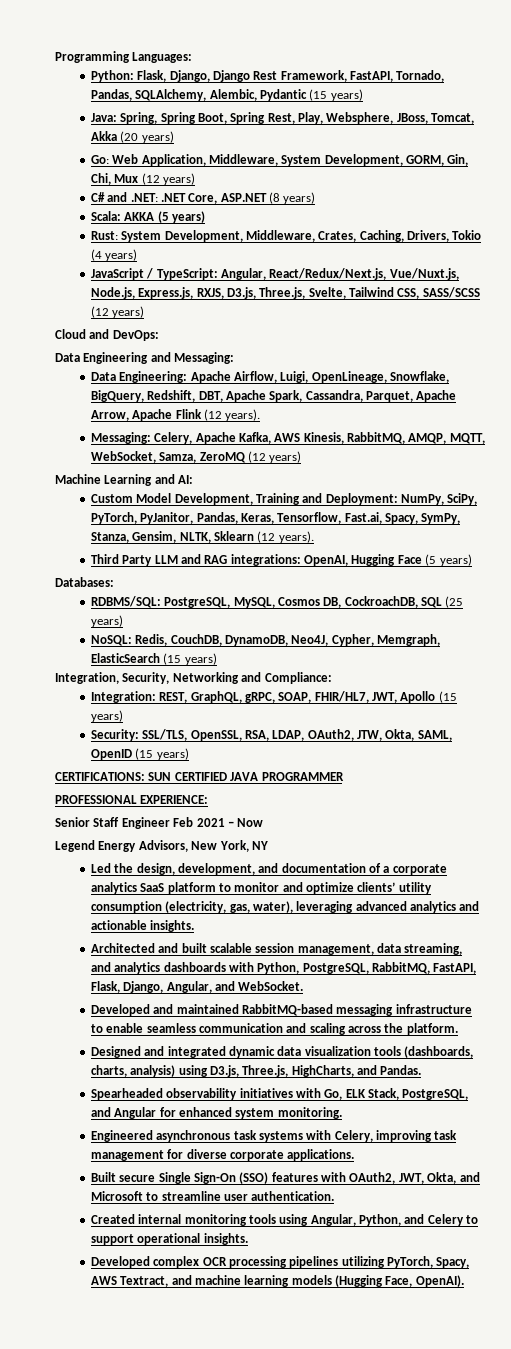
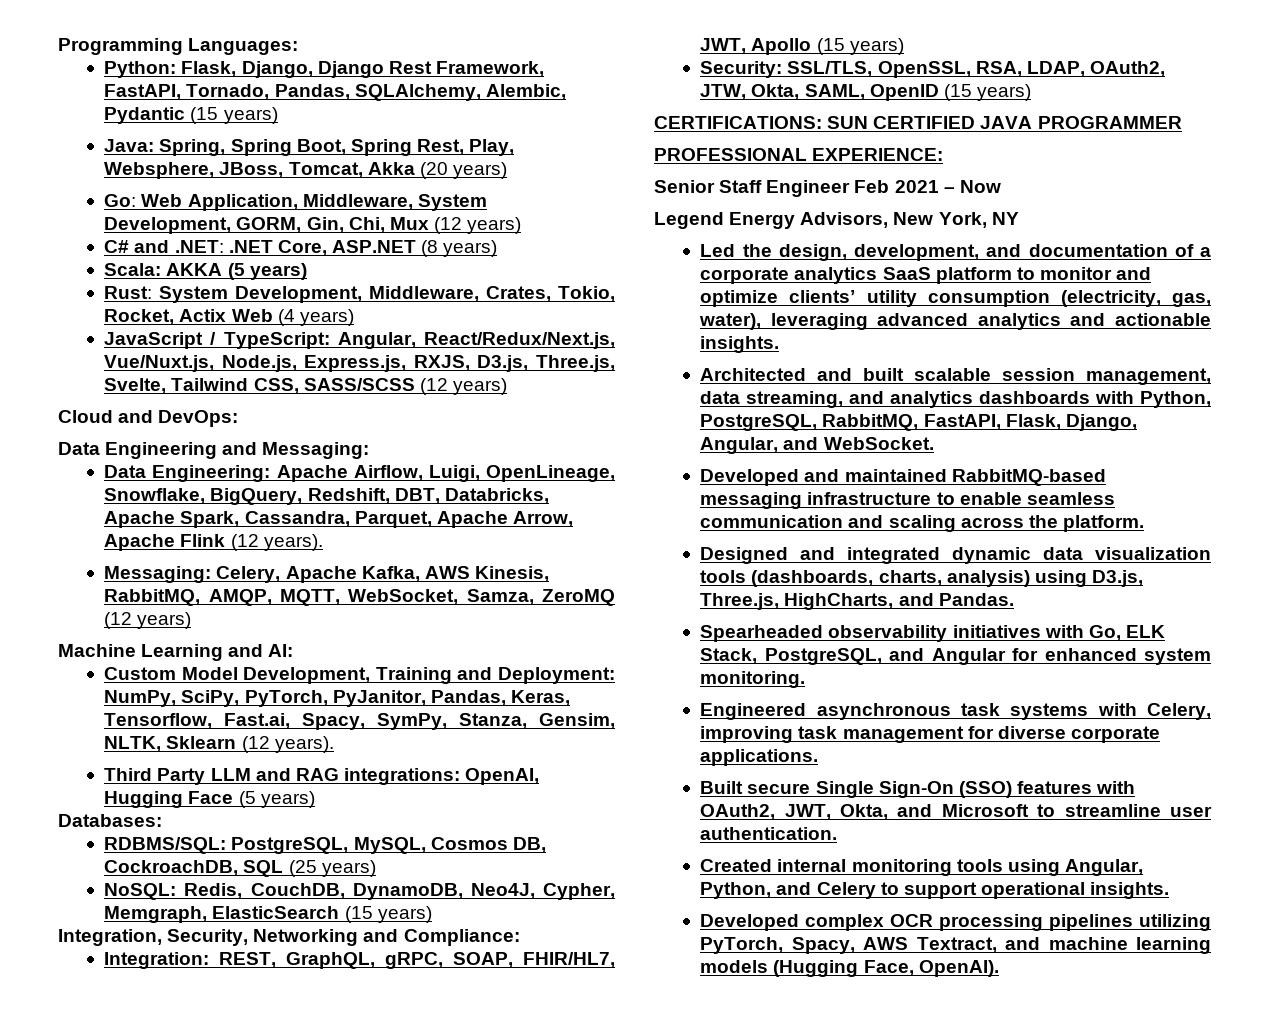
- Rust: System Development, Middleware, Crates, Caching, Drivers, Tokio (4 years)
+ Rust: System Development, Middleware, Crates, Tokio, Rocket, Actix Web (4 years)
- Data Engineering: Apache Airflow, Luigi, OpenLineage, Snowflake, BigQuery, Redshift, DBT, Apache Spark, Cassandra, Parquet, Apache Arrow, Apache Flink (12 years).
+ Data Engineering: Apache Airflow, Luigi, OpenLineage, Snowflake, BigQuery, Redshift, DBT, Databricks, Apache Spark, Cassandra, Parquet, Apache Arrow, Apache Flink (12 years).

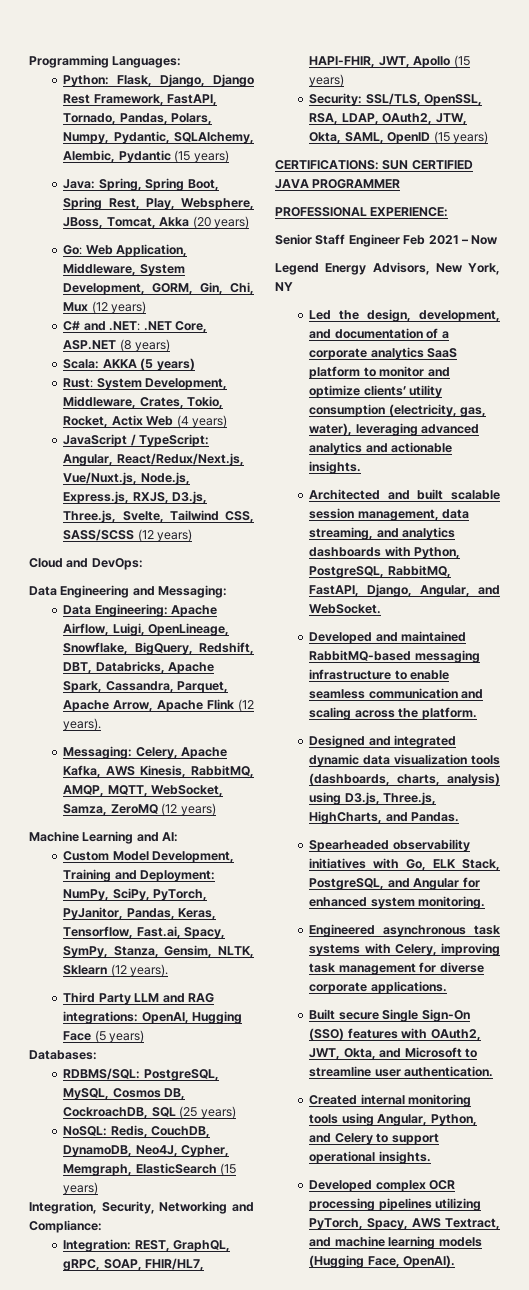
- Python: Flask, Django, Django Rest Framework, FastAPI, Tornado, Pandas, SQLAlchemy, Alembic, Pydantic (15 years)
+ Python: Flask, Django, Django Rest Framework, FastAPI, Tornado, Pandas, Polars, Numpy, Pydantic, SQLAlchemy, Alembic, Pydantic (15 years)
- Integration: REST, GraphQL, gRPC, SOAP, FHIR/HL7, JWT, Apollo (15 years)
+ Integration: REST, GraphQL, gRPC, SOAP, FHIR/HL7, HAPI-FHIR, JWT, Apollo (15 years)
- Architected and built scalable session management, data streaming, and analytics dashboards with Python, PostgreSQL, RabbitMQ, FastAPI, Flask, Django, Angular, and WebSocket.
+ Architected and built scalable session management, data streaming, and analytics dashboards with Python, PostgreSQL, RabbitMQ, FastAPI, Django, Angular, and WebSocket.

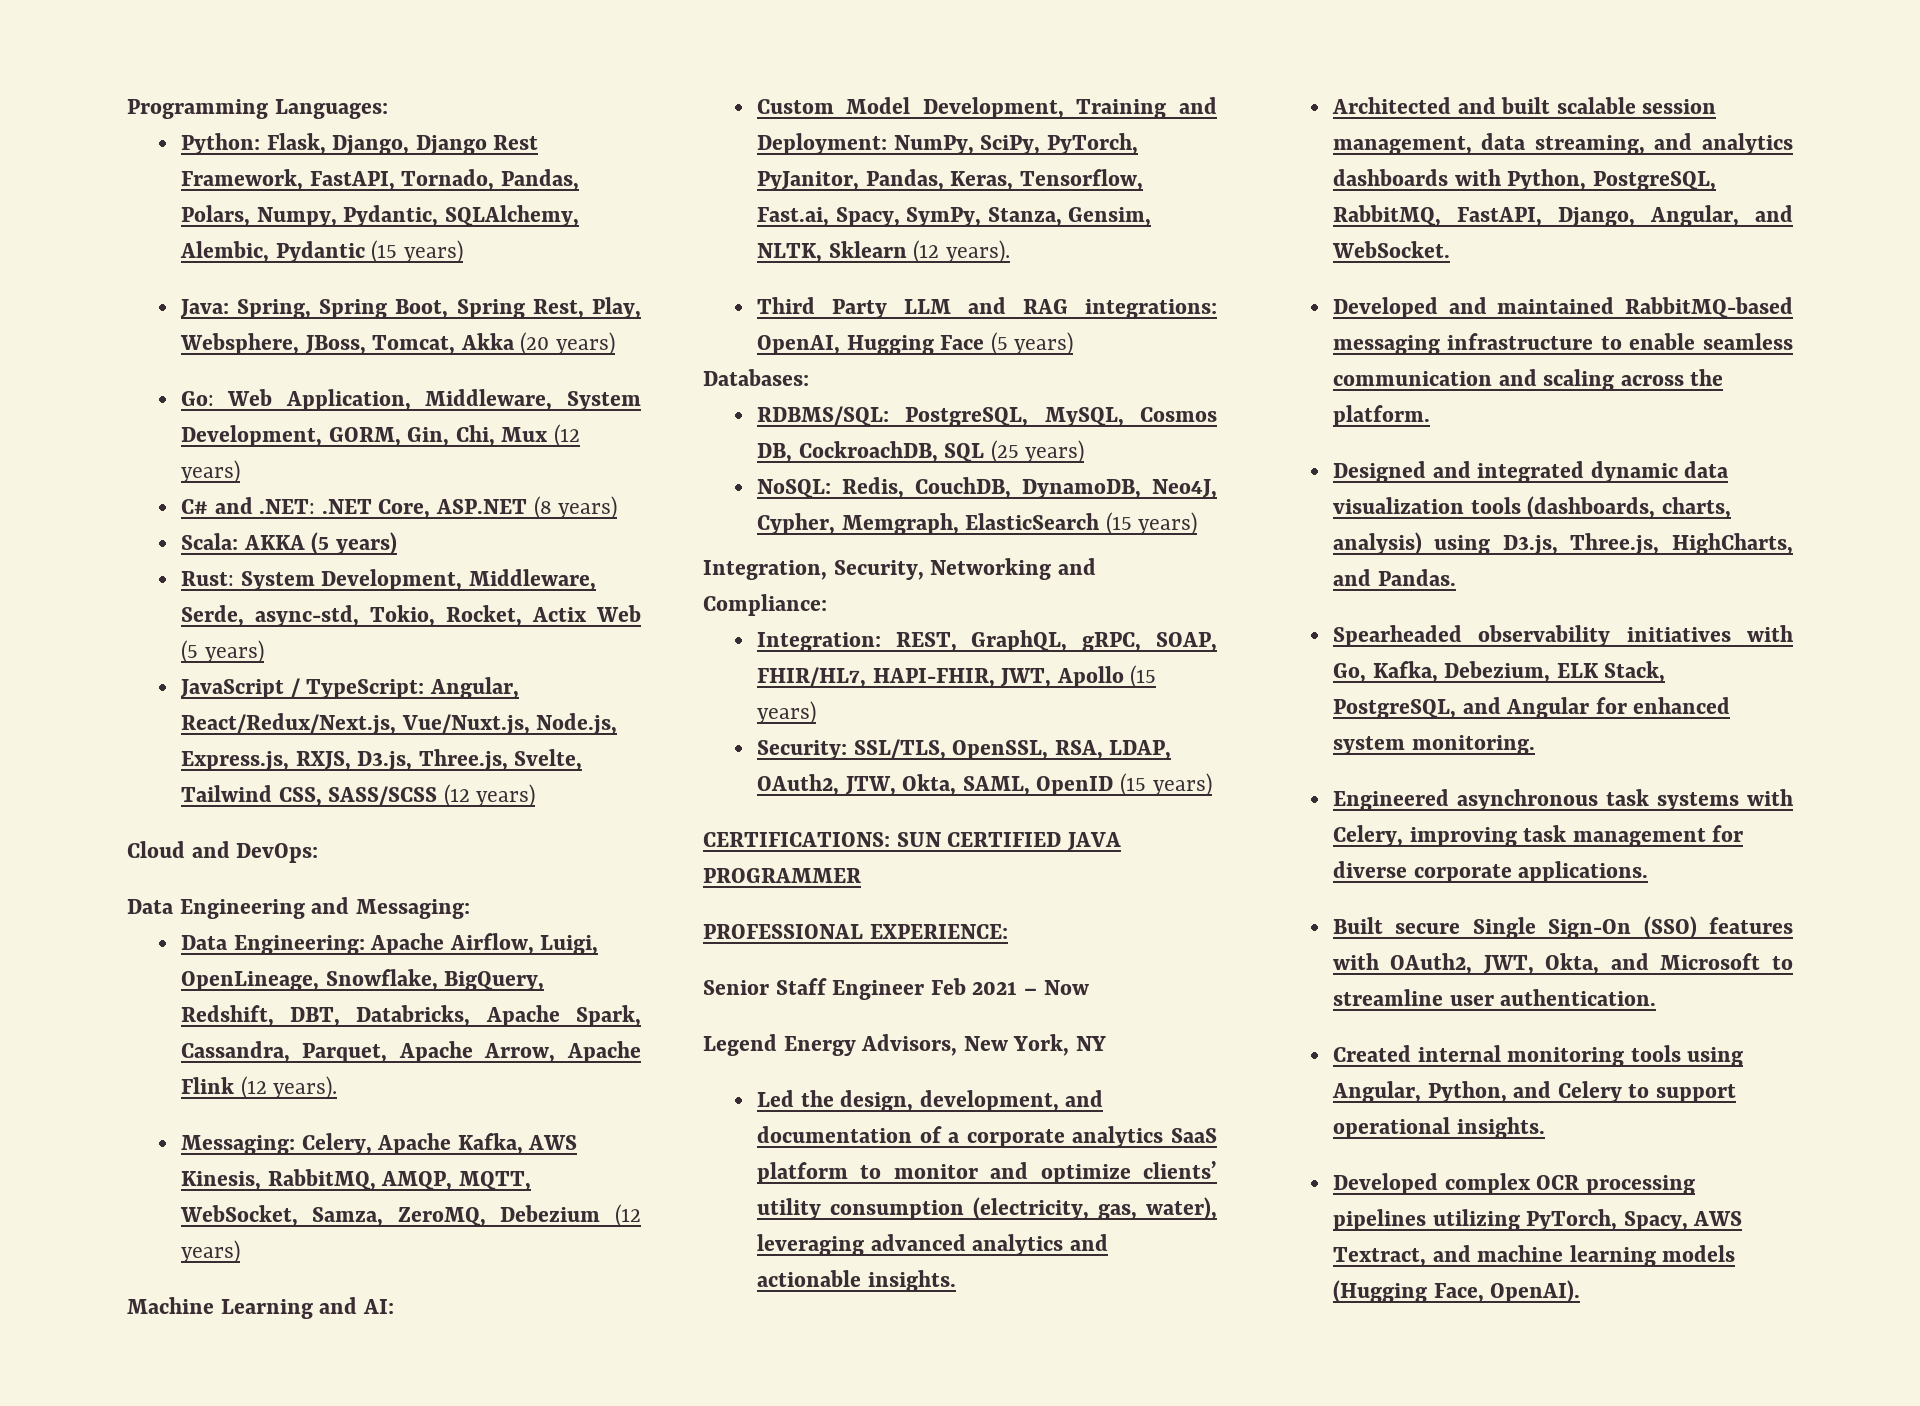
- Rust: System Development, Middleware, Crates, Tokio, Rocket, Actix Web (4 years)
+ Rust: System Development, Middleware, Serde, async-std, Tokio, Rocket, Actix Web (5 years)
- Messaging: Celery, Apache Kafka, AWS Kinesis, RabbitMQ, AMQP, MQTT, WebSocket, Samza, ZeroMQ (12 years)
+ Messaging: Celery, Apache Kafka, AWS Kinesis, RabbitMQ, AMQP, MQTT, WebSocket, Samza, ZeroMQ, Debezium (12 years)
- Spearheaded observability initiatives with Go, ELK Stack, PostgreSQL, and Angular for enhanced system monitoring.
+ Spearheaded observability initiatives with Go, Kafka, Debezium, ELK Stack, PostgreSQL, and Angular for enhanced system monitoring.

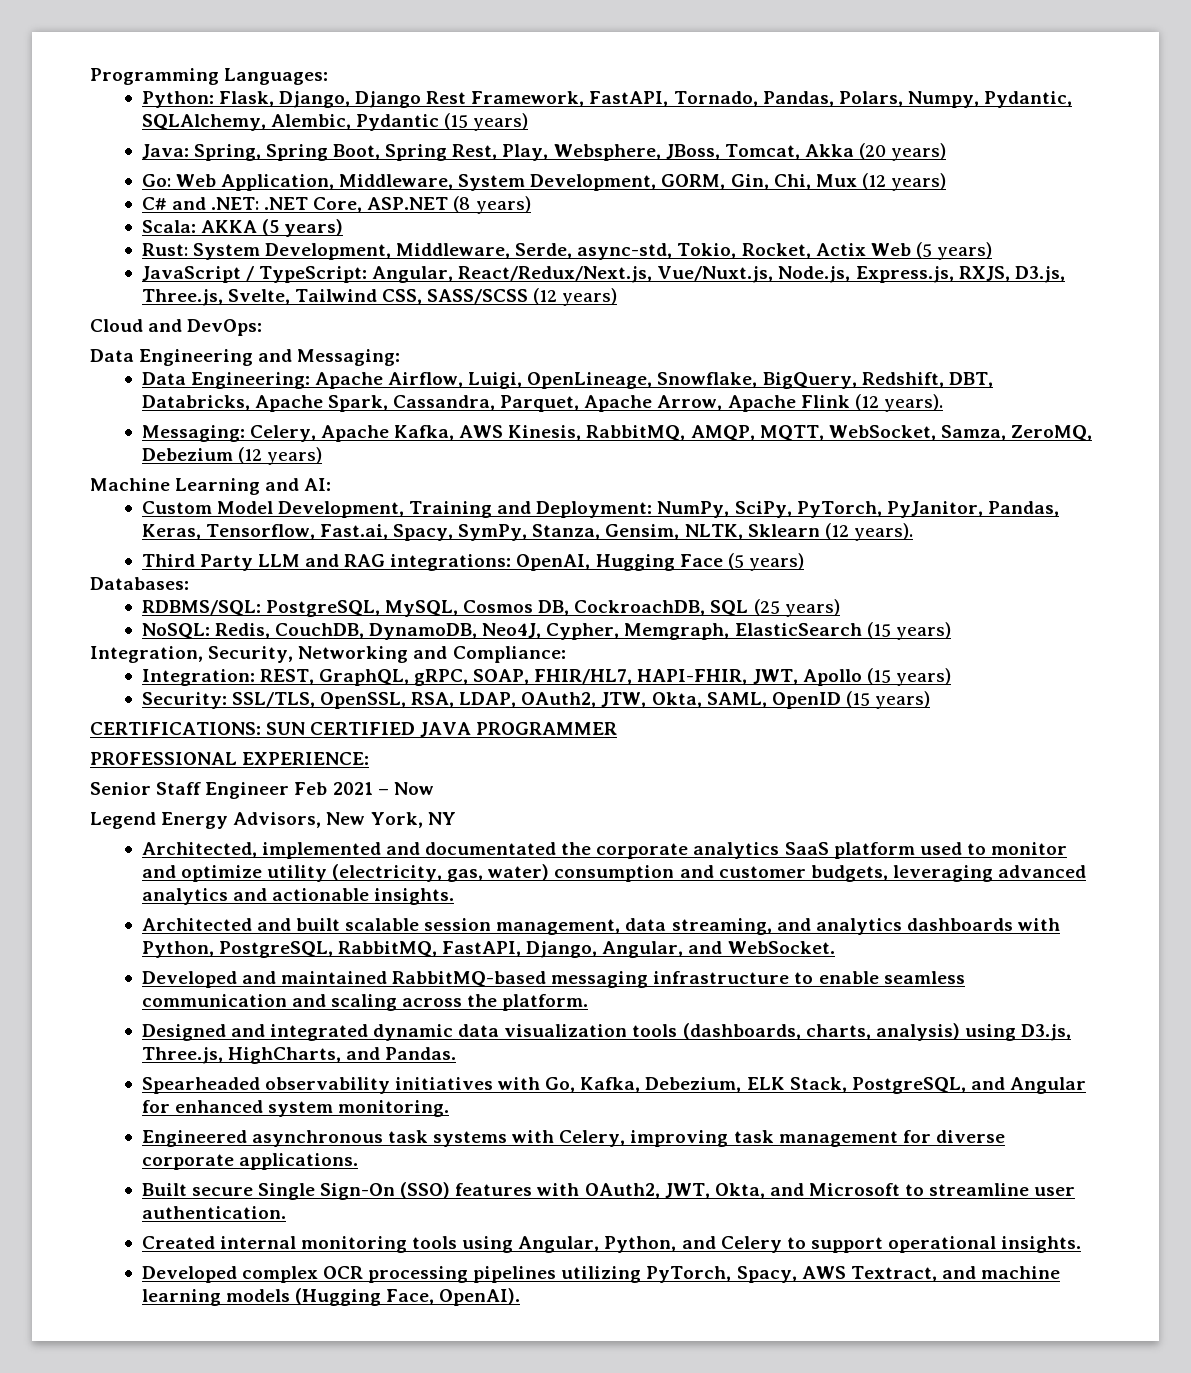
- Led the design, development, and documentation of a corporate analytics SaaS platform to monitor and optimize clients’ utility consumption (electricity, gas, water), leveraging advanced analytics and actionable insights.
+ Architected, implemented and documentated the corporate analytics SaaS platform used to monitor and optimize utility (electricity, gas, water) consumption and customer budgets, leveraging advanced analytics and actionable insights.

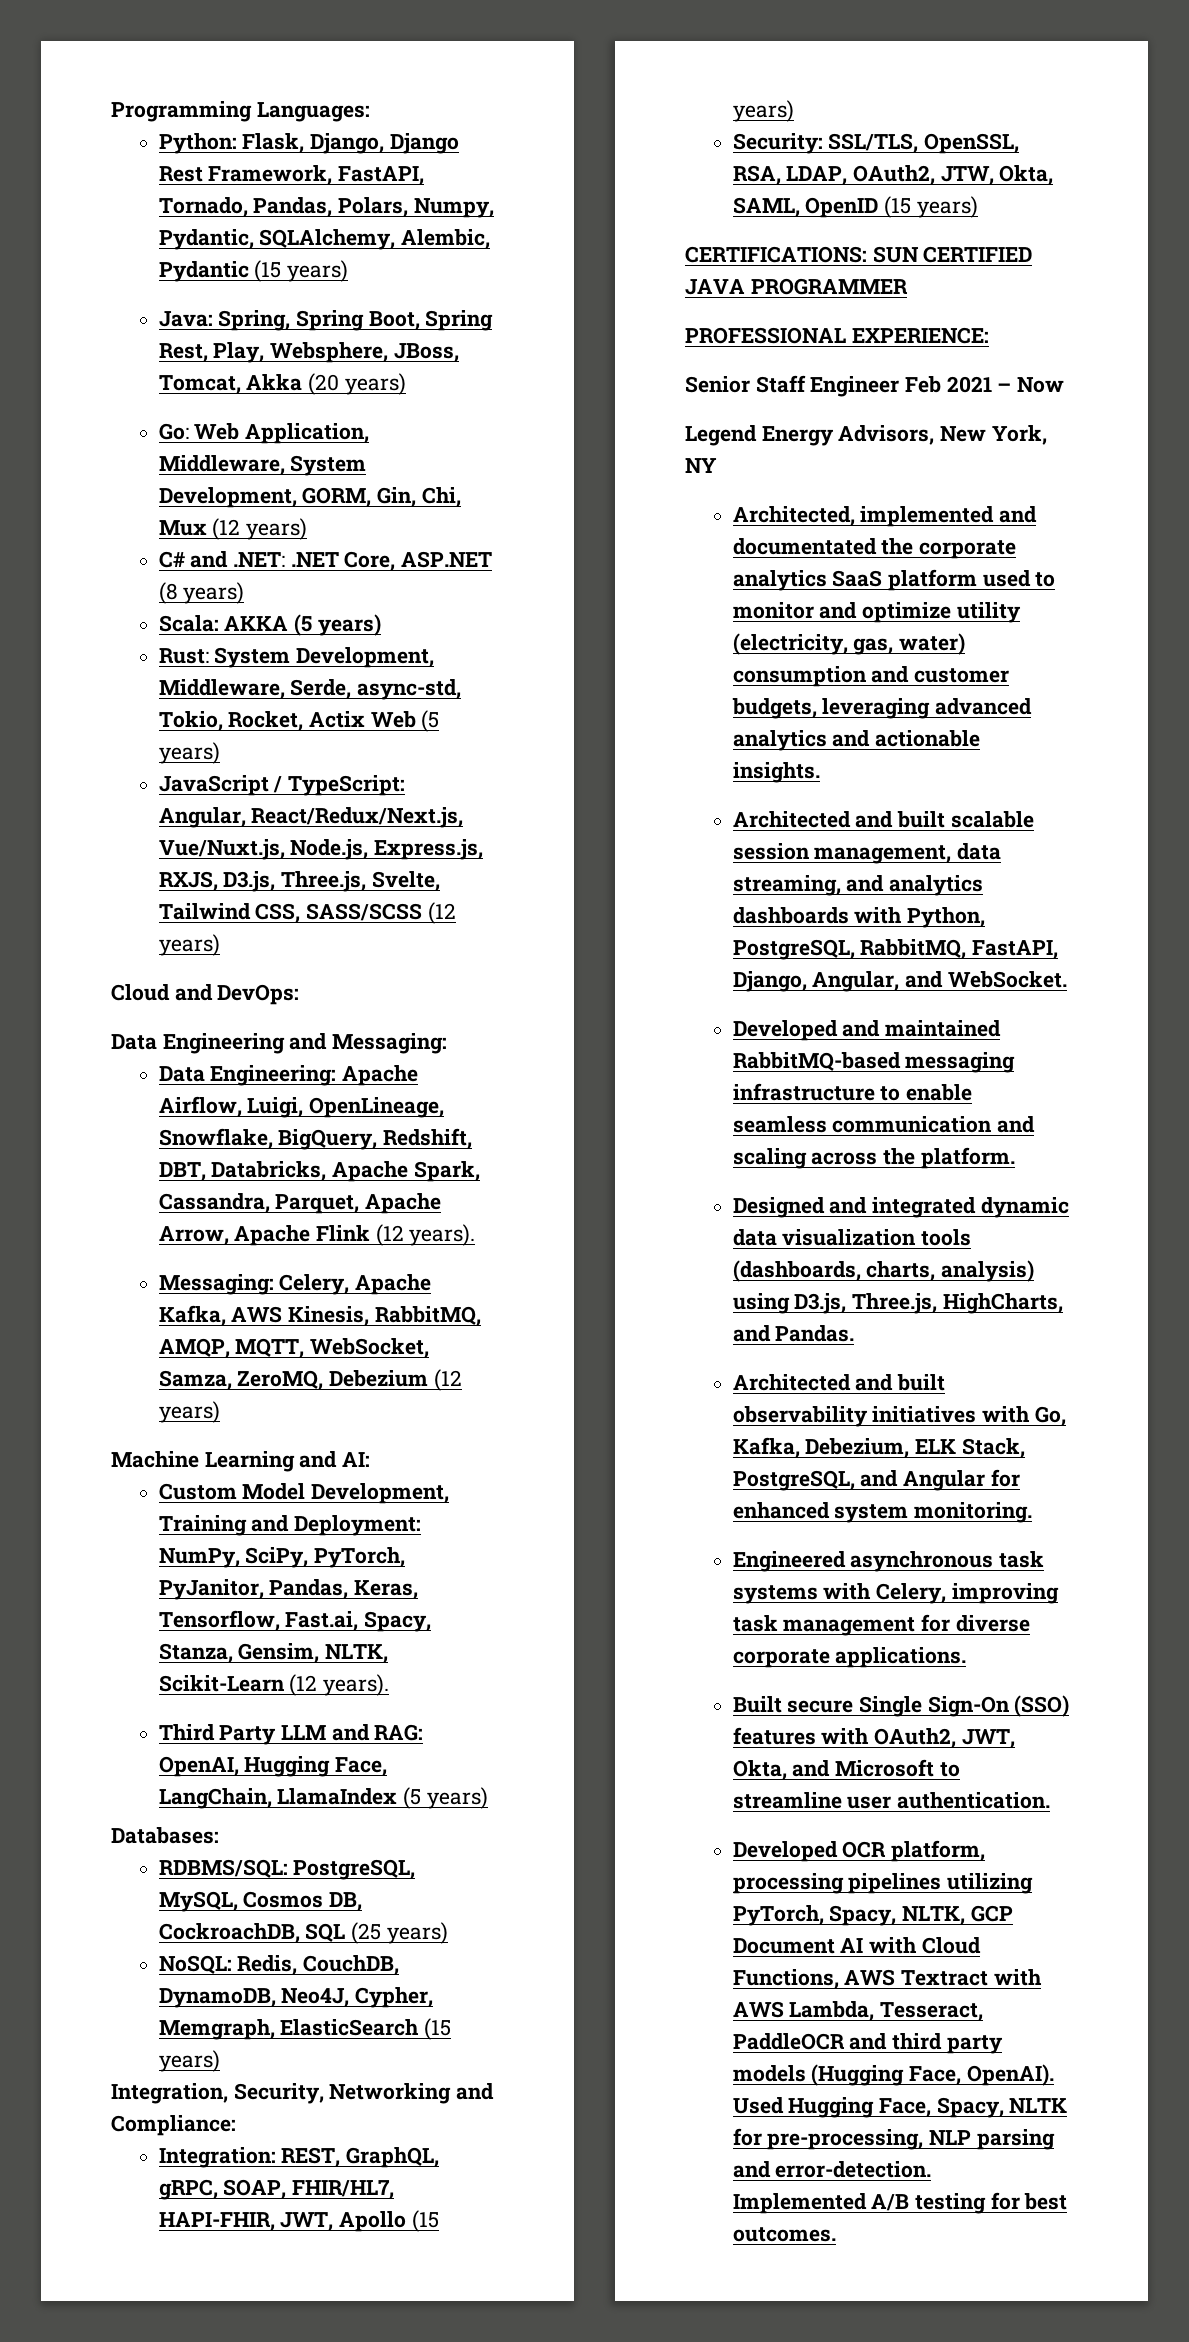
- Custom Model Development, Training and Deployment: NumPy, SciPy, PyTorch, PyJanitor, Pandas, Keras, Tensorflow, Fast.ai, Spacy, SymPy, Stanza, Gensim, NLTK, Sklearn (12 years).
+ Custom Model Development, Training and Deployment: NumPy, SciPy, PyTorch, PyJanitor, Pandas, Keras, Tensorflow, Fast.ai, Spacy, Stanza, Gensim, NLTK, Scikit-Learn (12 years).
- Third Party LLM and RAG integrations: OpenAI, Hugging Face (5 years)
+ Third Party LLM and RAG: OpenAI, Hugging Face, LangChain, LlamaIndex (5 years)
- Spearheaded observability initiatives with Go, Kafka, Debezium, ELK Stack, PostgreSQL, and Angular for enhanced system monitoring.
+ Architected and built observability initiatives with Go, Kafka, Debezium, ELK Stack, PostgreSQL, and Angular for enhanced system monitoring.
- Created internal monitoring tools using Angular, Python, and Celery to support operational insights.
- Developed complex OCR processing pipelines utilizing PyTorch, Spacy, AWS Textract, and machine learning models (Hugging Face, OpenAI).
+ Developed OCR platform, processing pipelines utilizing PyTorch, Spacy, NLTK, GCP Document AI with Cloud Functions, AWS Textract with AWS Lambda, Tesseract, PaddleOCR and third party models (Hugging Face, OpenAI). Used Hugging Face, Spacy, NLTK for pre-processing, NLP parsing and error-detection. Implemented A/B testing for best outcomes.

